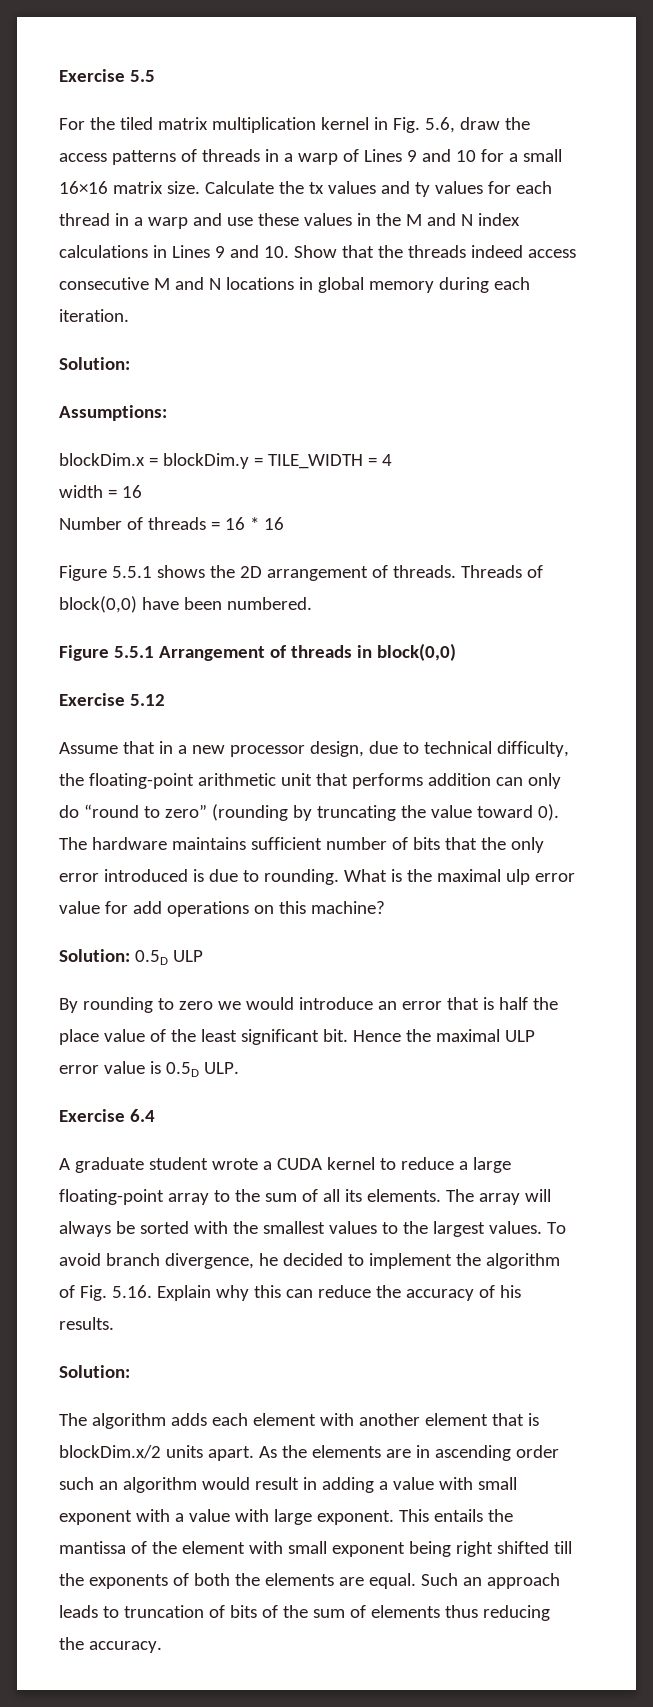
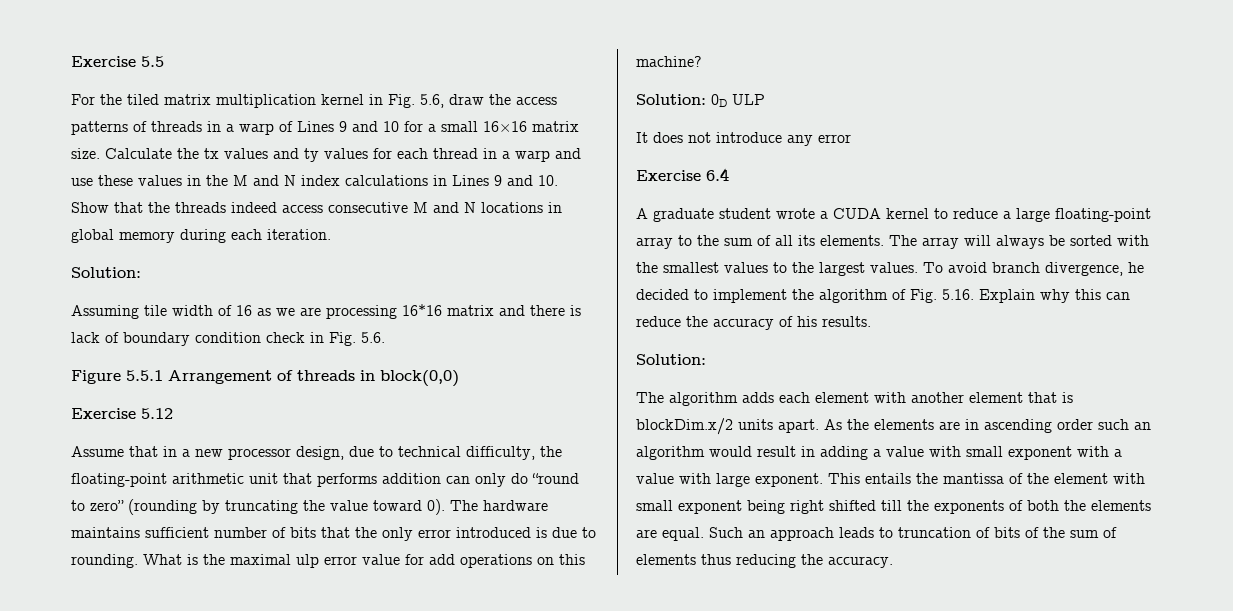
- Assumptions:
- blockDim.x = blockDim.y = TILE_WIDTH = 4
- width = 16
- Number of threads = 16 * 16
- Figure 5.5.1 shows the 2D arrangement of threads. Threads of block(0,0) have been numbered.
+ Assuming tile width of 16 as we are processing 16*16 matrix and there is lack of boundary condition check in Fig. 5.6.
- Solution: 0.5D ULP
+ Solution: 0D ULP
- By rounding to zero we would introduce an error that is half the place value of the least significant bit. Hence the maximal ULP error value is 0.5D ULP.
+ It does not introduce any error

